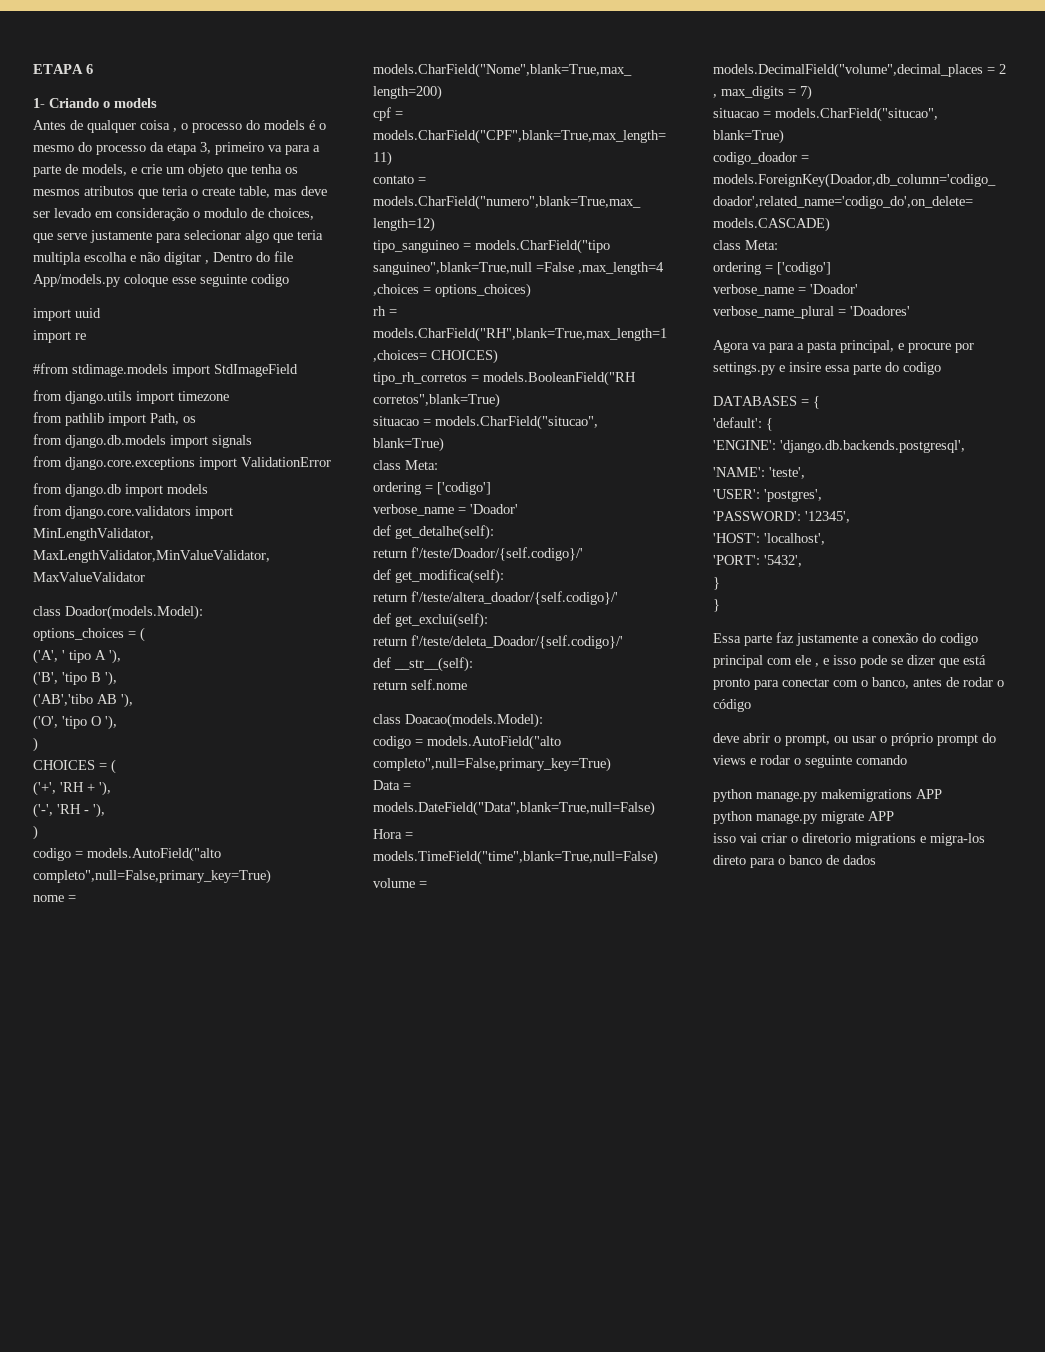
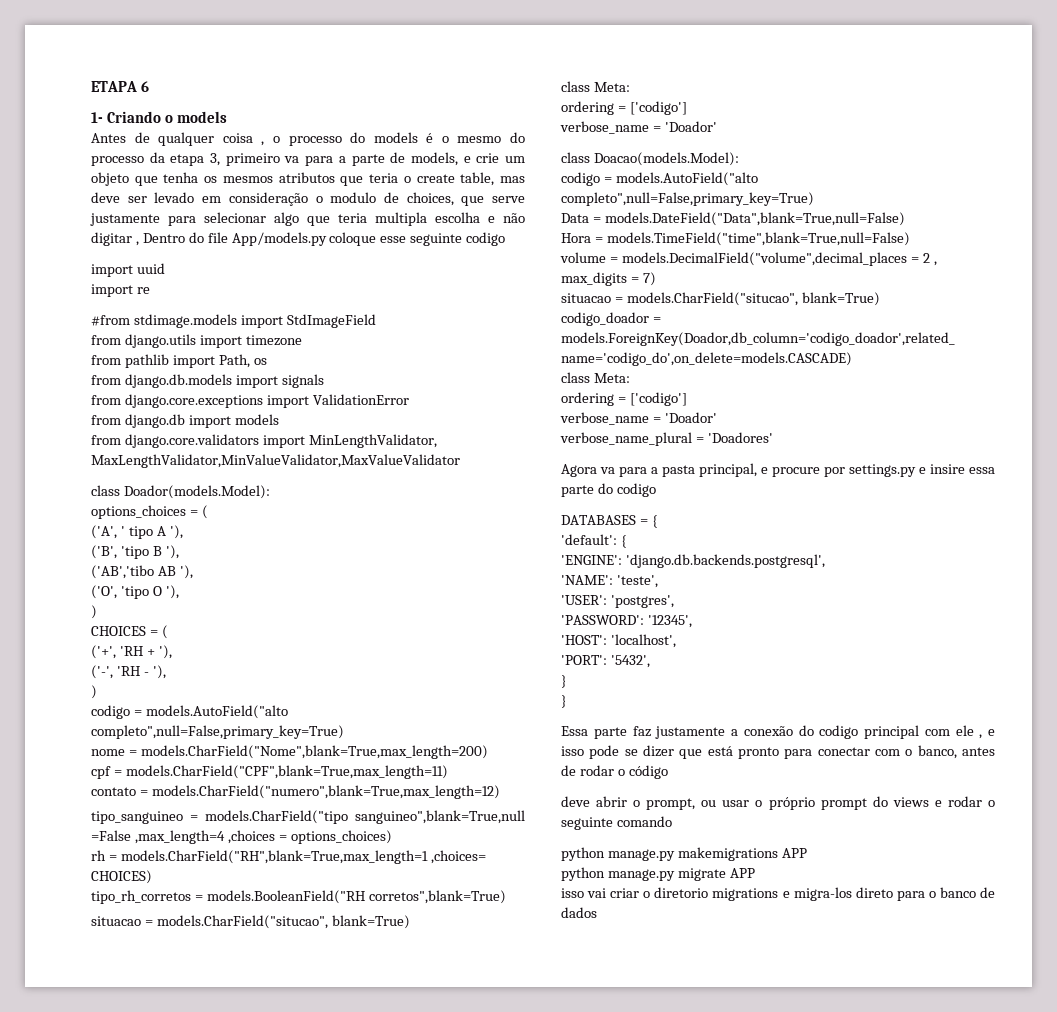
- def get_detalhe(self):
- return f'/teste/Doador/{self.codigo}/'
- def get_modifica(self):
- return f'/teste/altera_doador/{self.codigo}/'
- def get_exclui(self):
- return f'/teste/deleta_Doador/{self.codigo}/'
- def __str__(self):
- return self.nome

